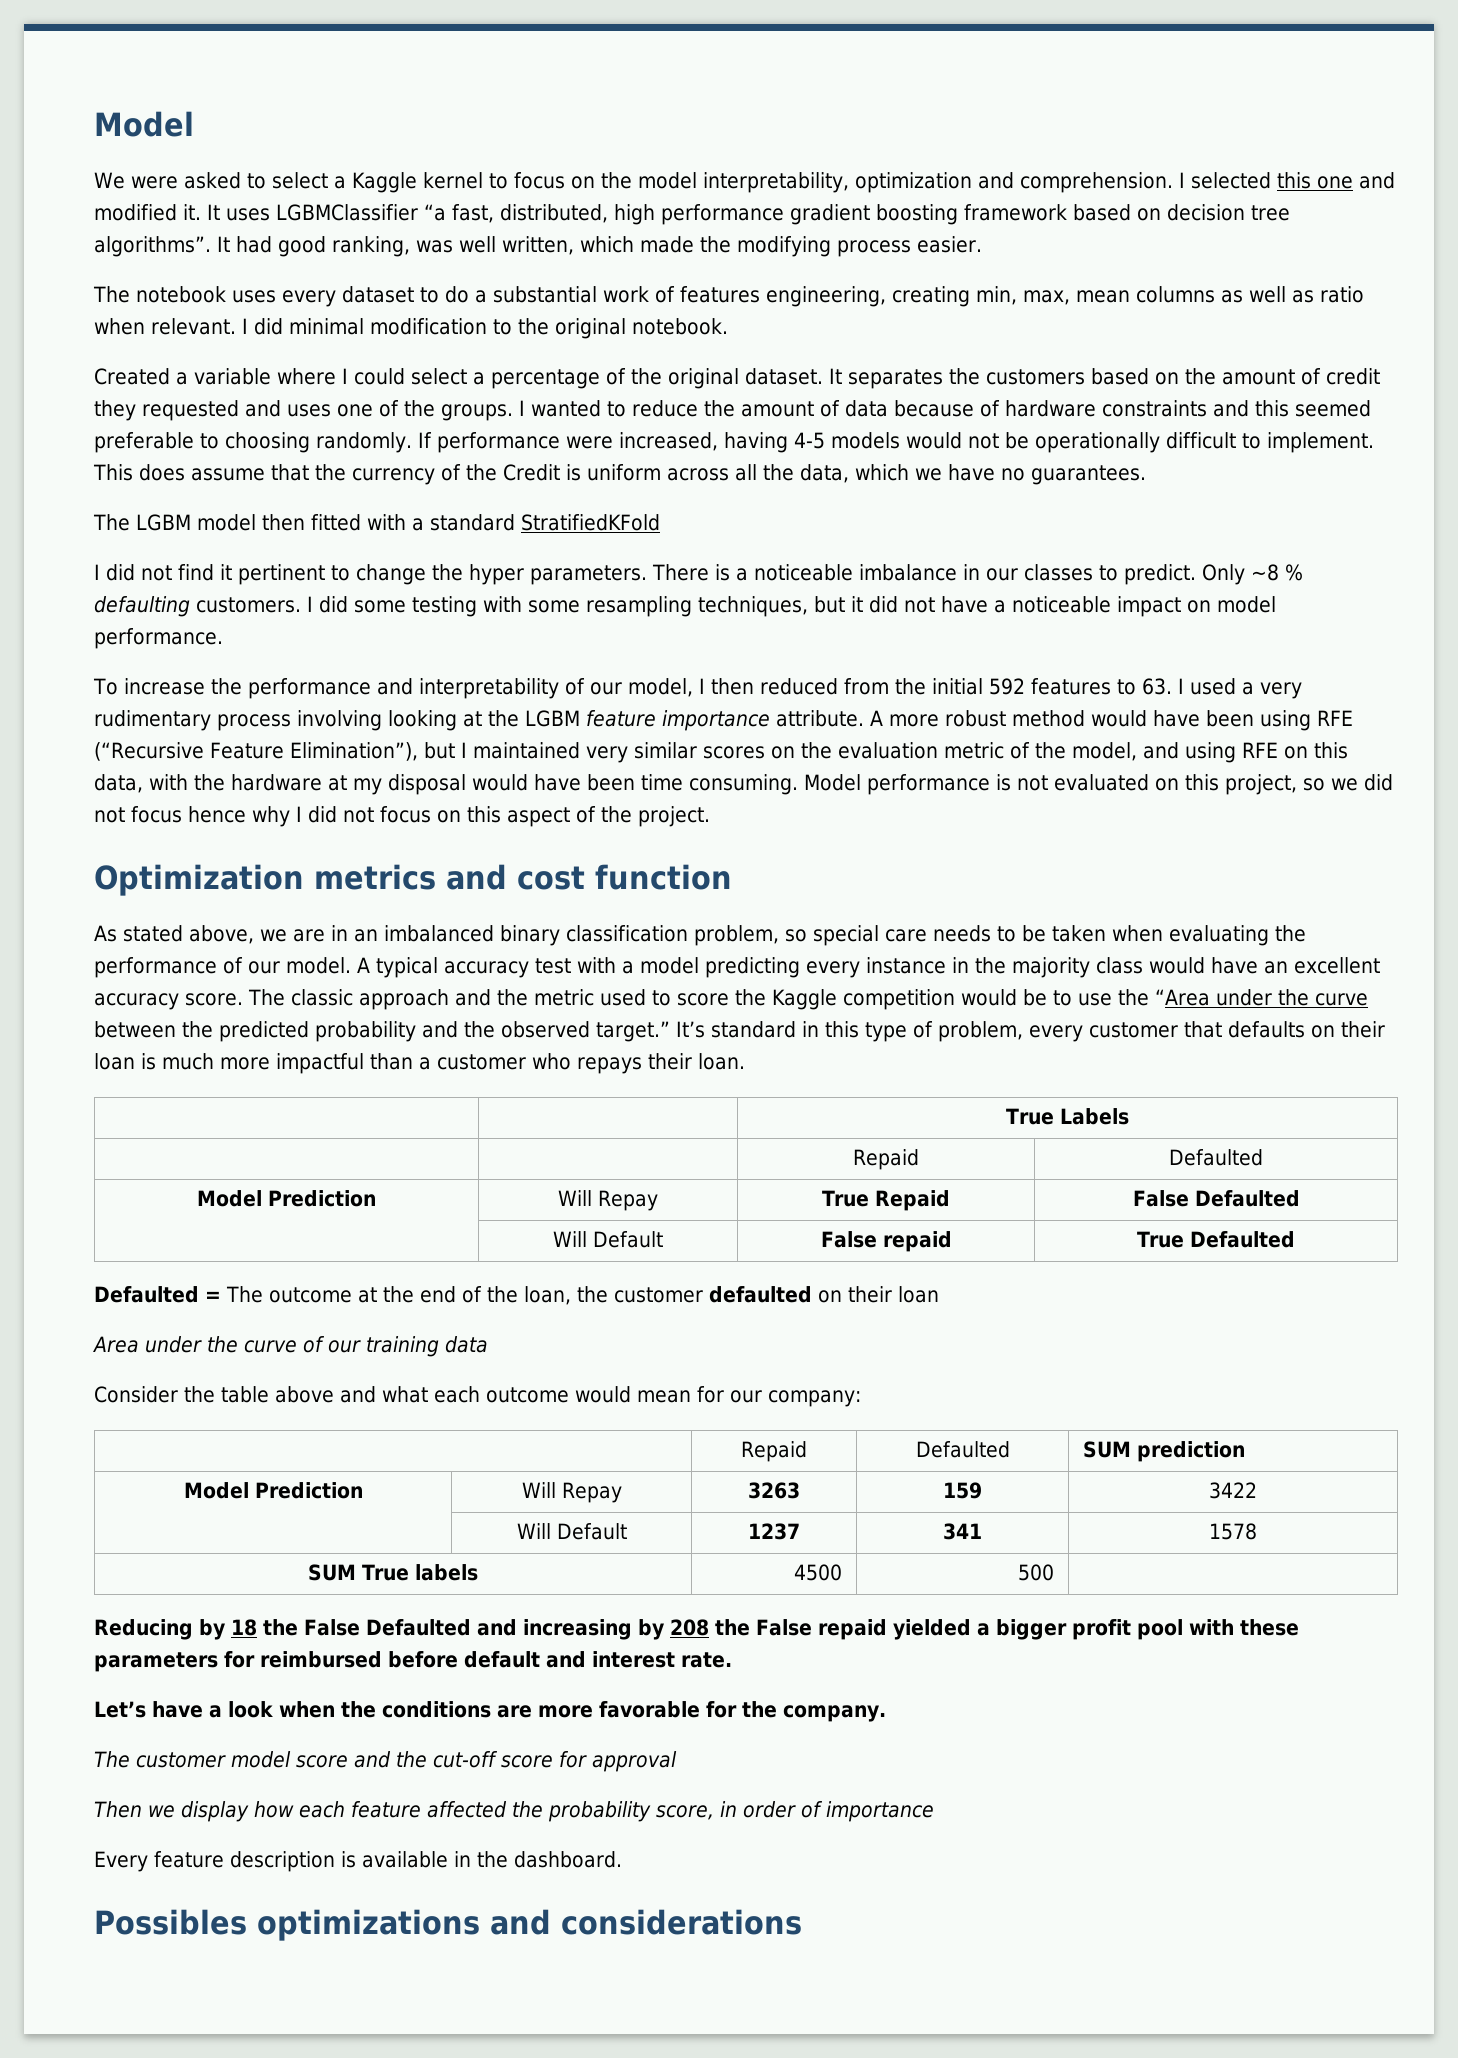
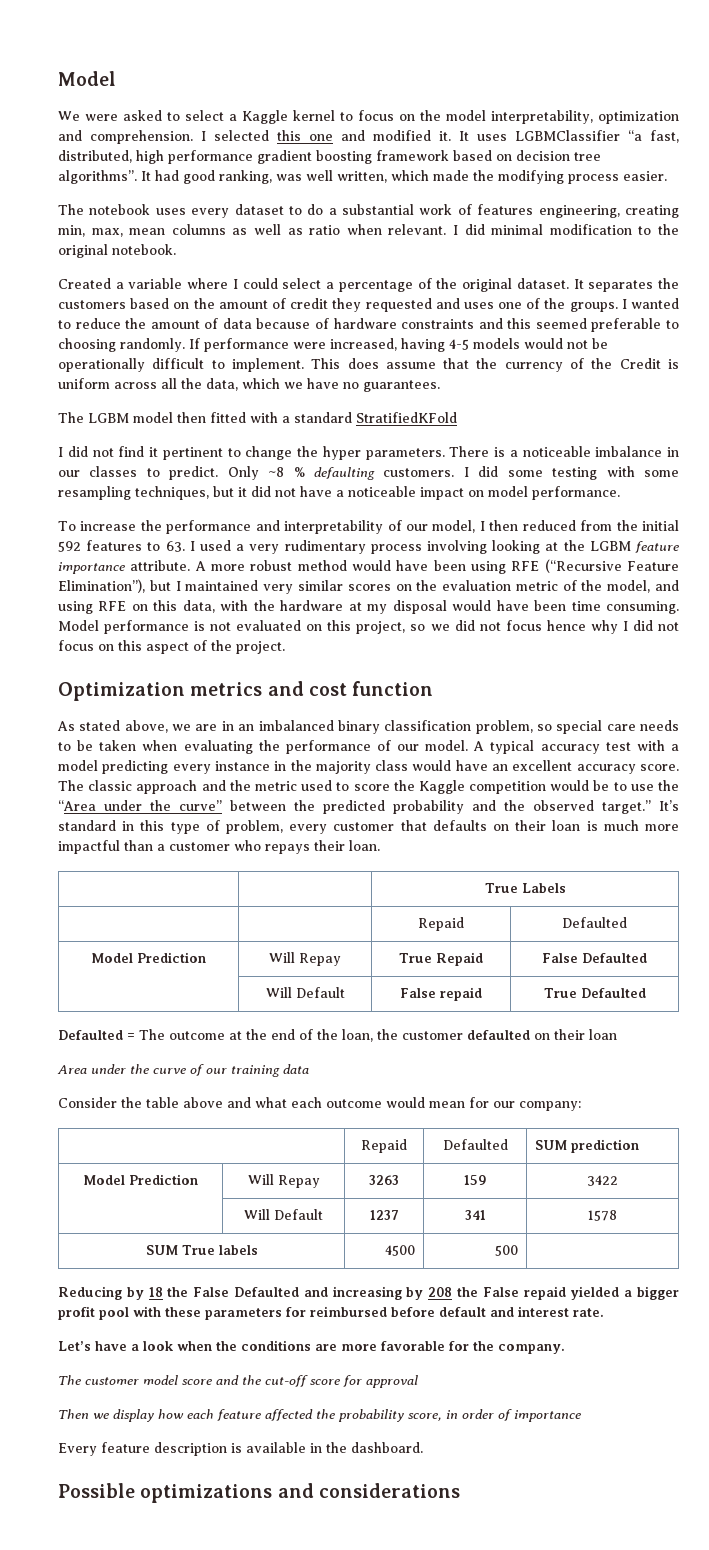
- The classic approach and the metric used to score the Kaggle competition would be to use the “Area under the curve between the predicted probability and the observed target.”
+ The classic approach and the metric used to score the Kaggle competition would be to use the “Area under the curve” between the predicted probability and the observed target.”
- Possibles optimizations and considerations
+ Possible optimizations and considerations

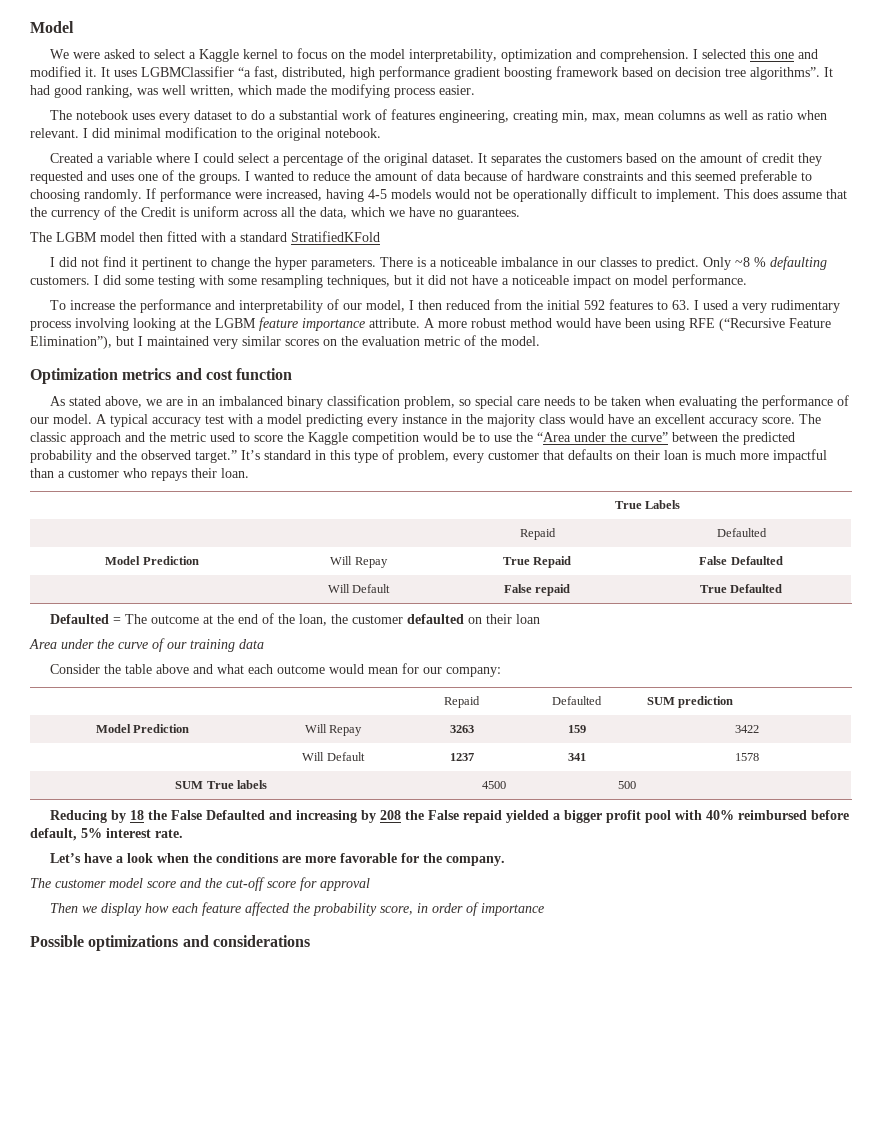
- A more robust method would have been using RFE (“Recursive Feature Elimination”), but I maintained very similar scores on the evaluation metric of the model, and using RFE on this data, with the hardware at my disposal would have been time consuming. Model performance is not evaluated on this project, so we did not focus hence why I did not focus on this aspect of the project.
+ A more robust method would have been using RFE (“Recursive Feature Elimination”), but I maintained very similar scores on the evaluation metric of the model.
- Reducing by 18 the False Defaulted and increasing by 208 the False repaid yielded a bigger profit pool with these parameters for reimbursed before default and interest rate.
+ Reducing by 18 the False Defaulted and increasing by 208 the False repaid yielded a bigger profit pool with 40% reimbursed before default, 5% interest rate.
- Every feature description is available in the dashboard.

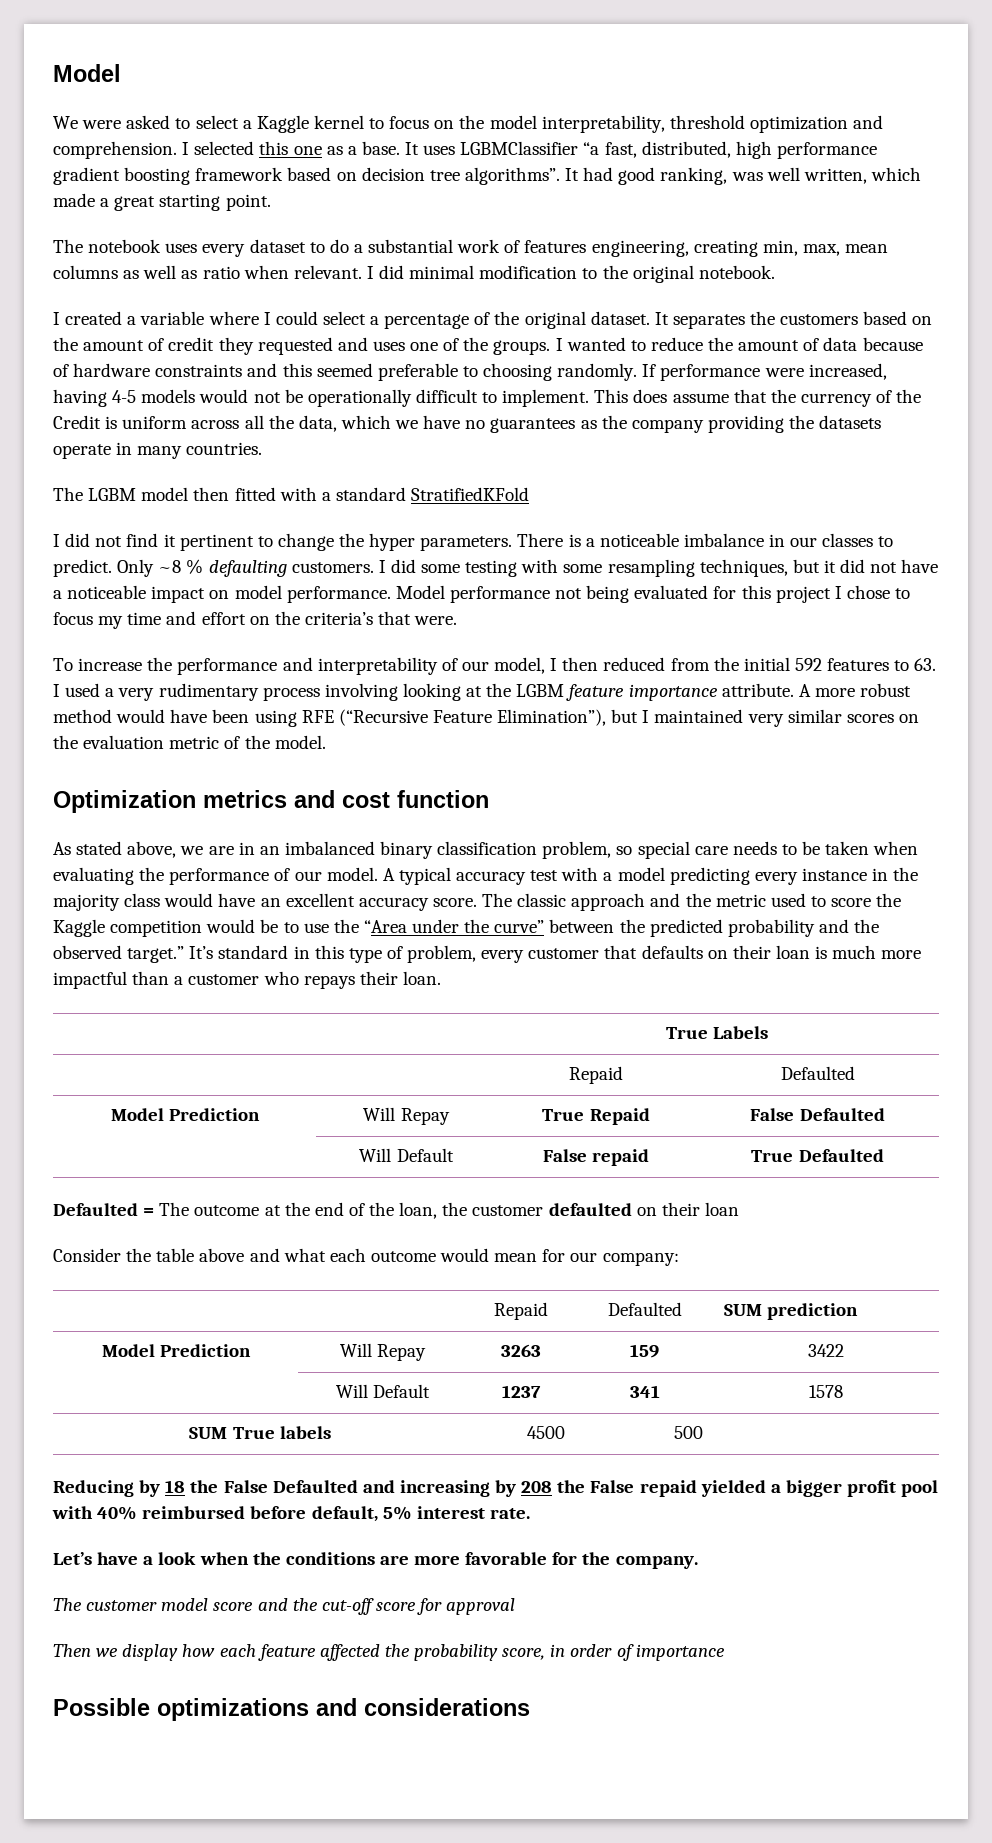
- We were asked to select a Kaggle kernel to focus on the model interpretability, optimization and comprehension.
+ We were asked to select a Kaggle kernel to focus on the model interpretability, threshold optimization and comprehension.
- I selected this one and modified it.
+ I selected this one as a base.
- It had good ranking, was well written, which made the modifying process easier.
+ It had good ranking, was well written, which made a great starting point.
- Created a variable where I could select a percentage of the original dataset.
+ I created a variable where I could select a percentage of the original dataset.
- This does assume that the currency of the Credit is uniform across all the data, which we have no guarantees.
+ This does assume that the currency of the Credit is uniform across all the data, which we have no guarantees as the company providing the datasets operate in many countries.
+ Model performance not being evaluated for this project I chose to focus my time and effort on the criteria’s that were.
- Area under the curve of our training data

